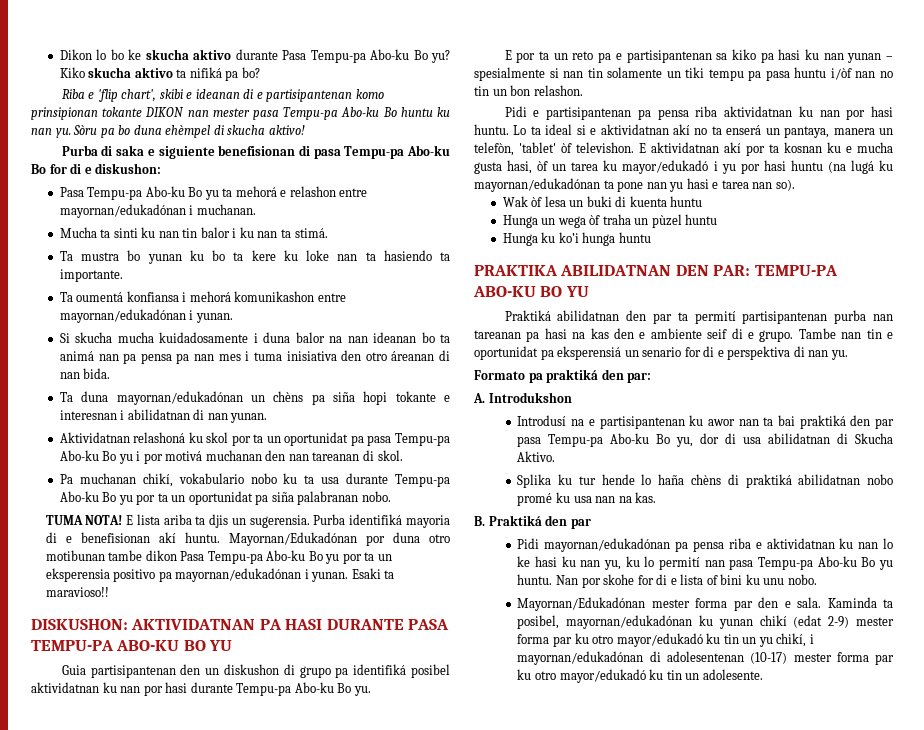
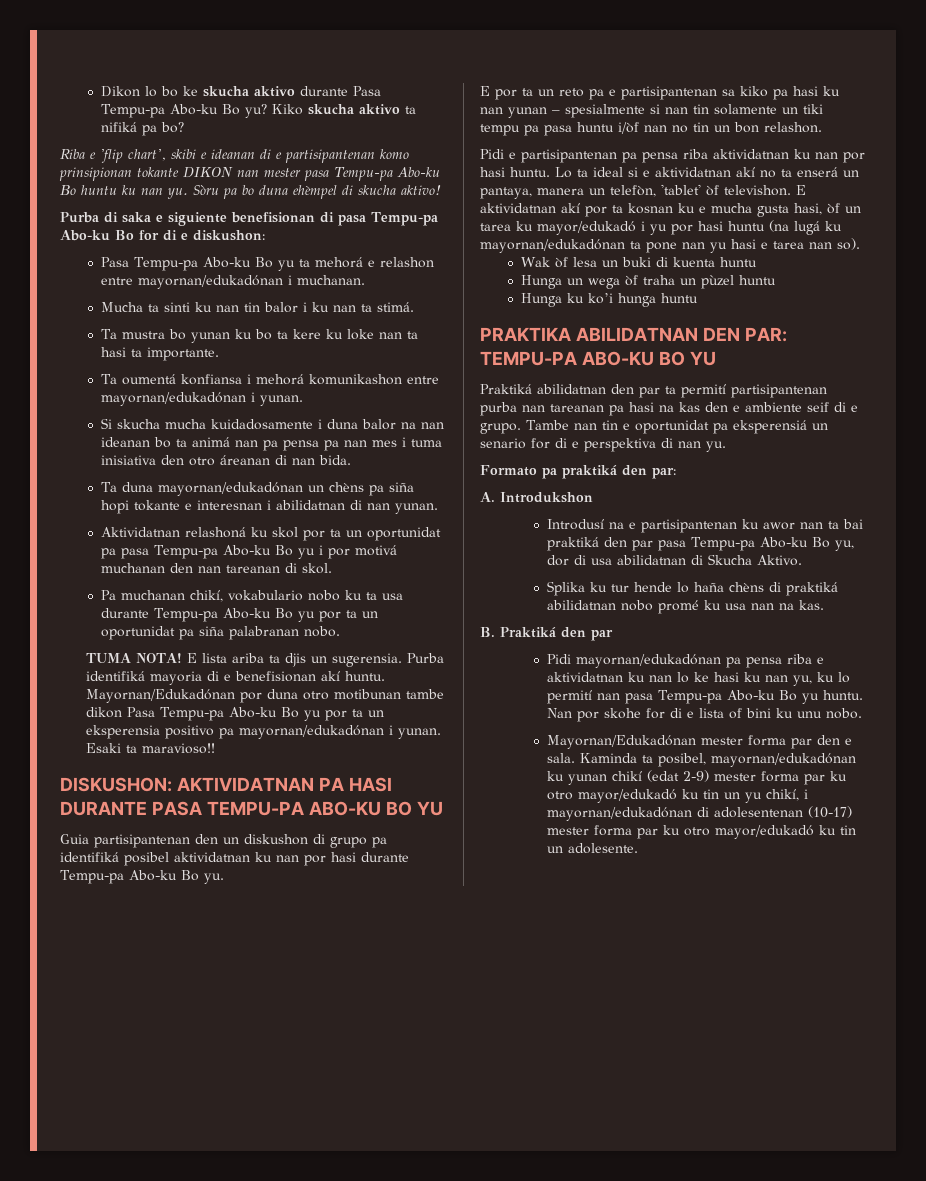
- Ta mustra bo yunan ku bo ta kere ku loke nan ta hasiendo ta importante.
+ Ta mustra bo yunan ku bo ta kere ku loke nan ta hasi ta importante.

